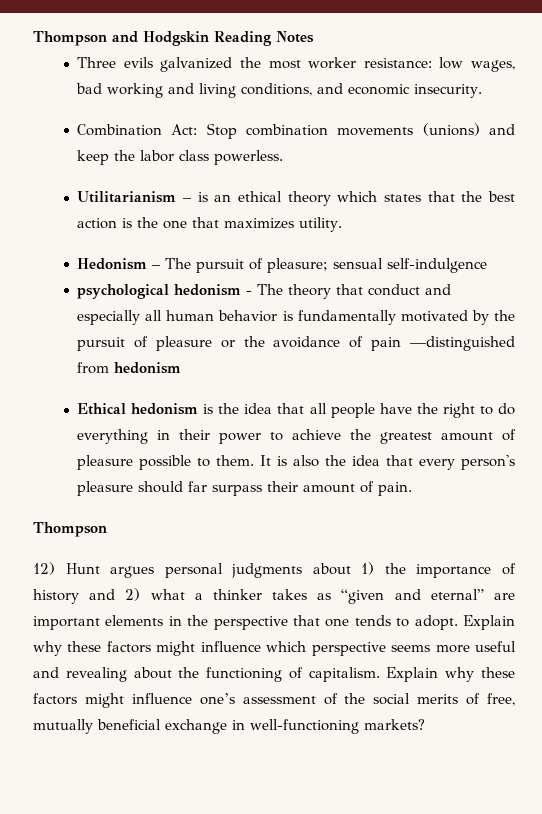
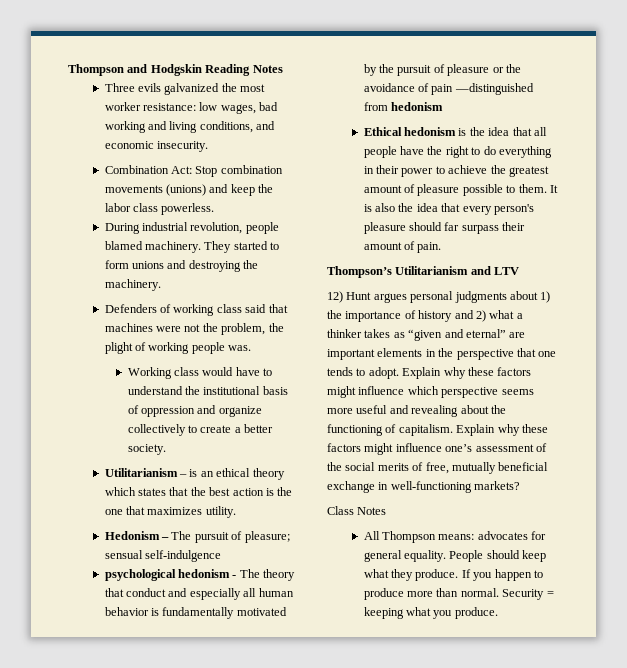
+ During industrial revolution, people blamed machinery. They started to form unions and destroying the machinery.
+ Defenders of working class said that machines were not the problem, the plight of working people was.
+ Working class would have to understand the institutional basis of oppression and organize collectively to create a better society.
  It is also the idea that every person's pleasure should far surpass their amount of pain.
- Thompson
+ Thompson’s Utilitarianism and LTV
+ Class Notes
+ All Thompson means: advocates for general equality. People should keep what they produce. If you happen to produce more than normal. Security = keeping what you produce.

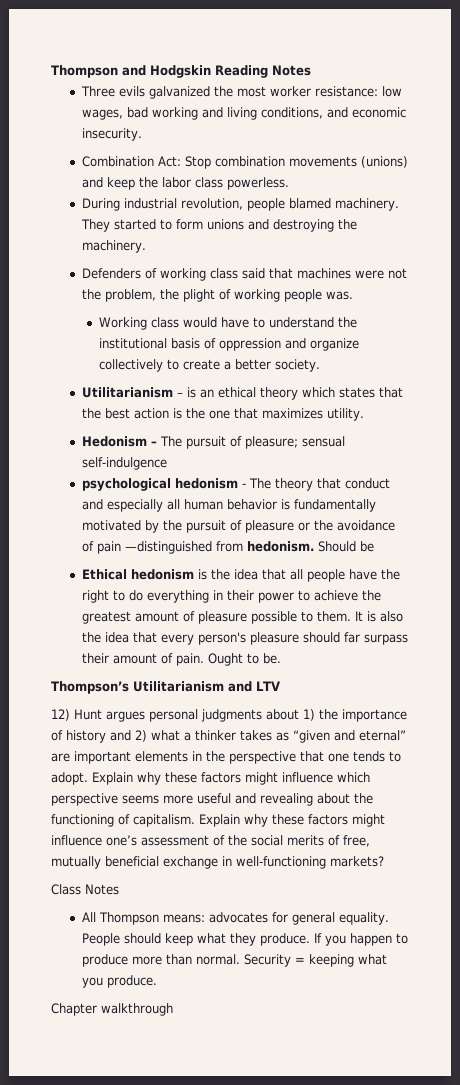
- psychological hedonism - The theory that conduct and especially all human behavior is fundamentally motivated by the pursuit of pleasure or the avoidance of pain —distinguished from hedonism
+ psychological hedonism - The theory that conduct and especially all human behavior is fundamentally motivated by the pursuit of pleasure or the avoidance of pain —distinguished from hedonism. Should be
+ Ought to be.
+ Chapter walkthrough

